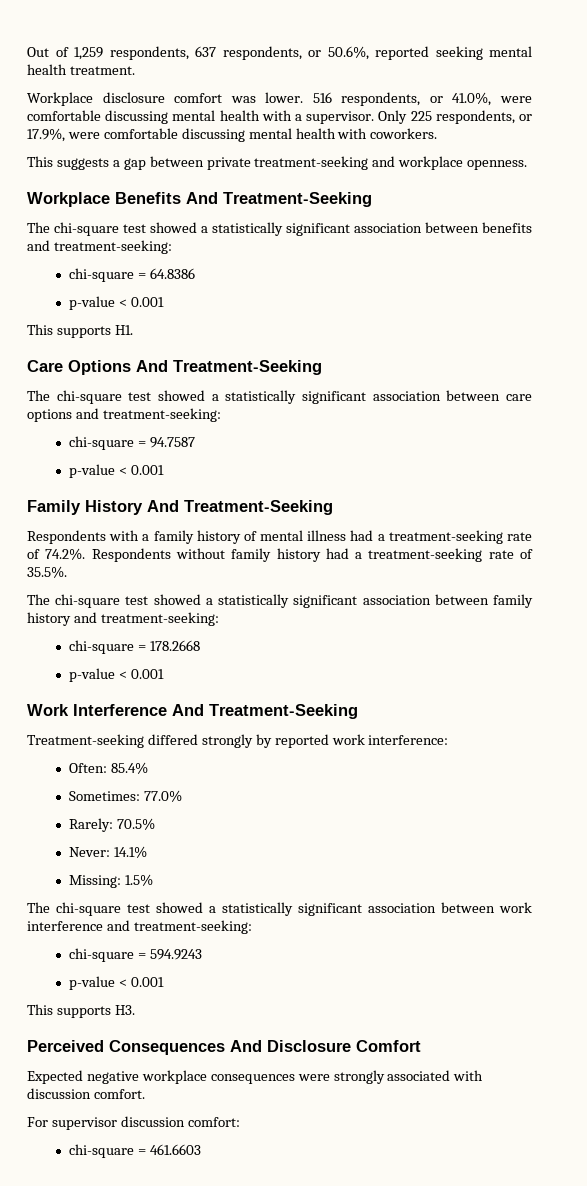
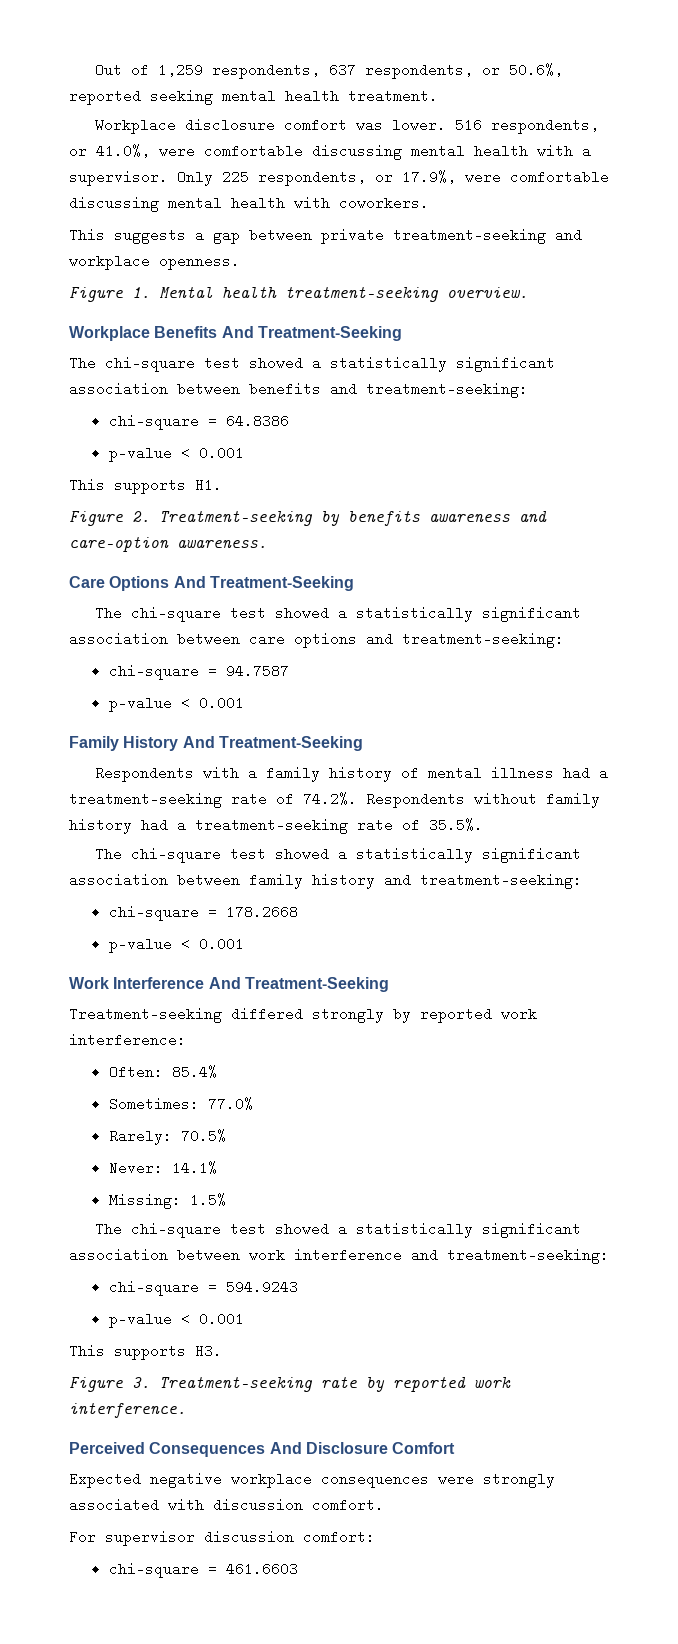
+ Figure 1. Mental health treatment-seeking overview.
+ Figure 2. Treatment-seeking by benefits awareness and care-option awareness.
+ Figure 3. Treatment-seeking rate by reported work interference.

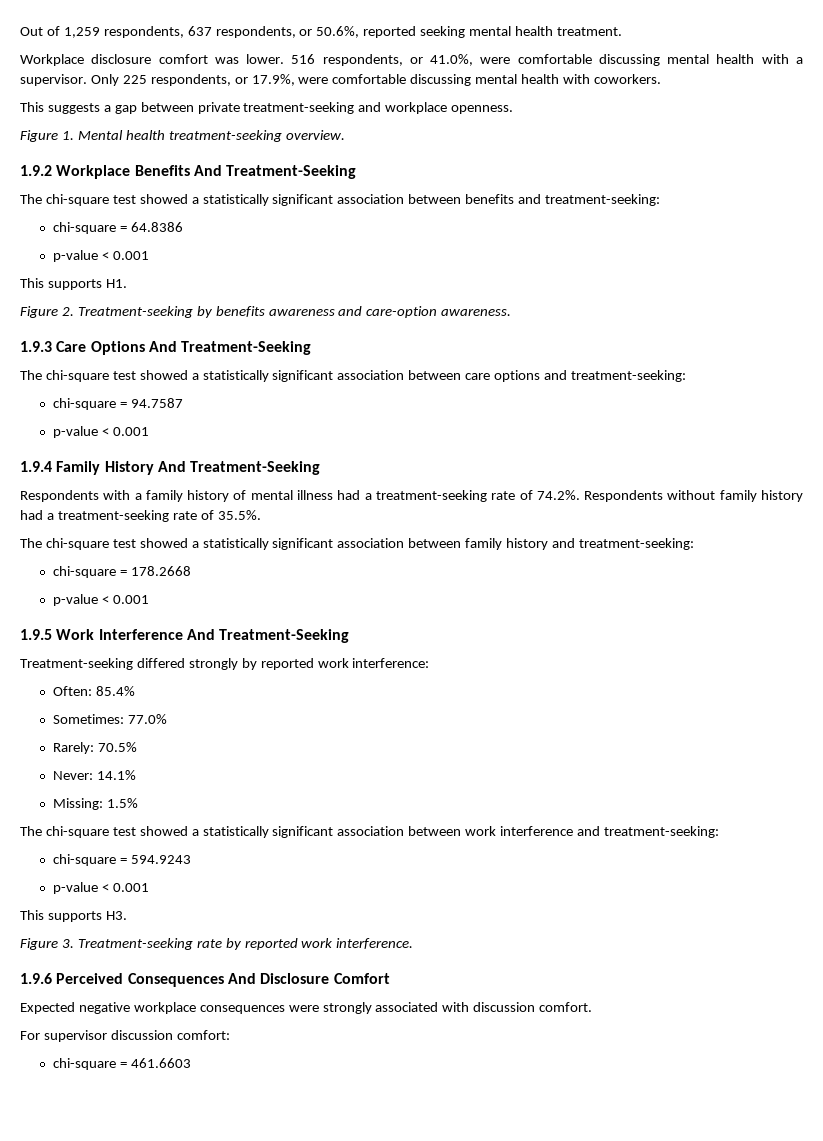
- Workplace Benefits And Treatment-Seeking
+ 1.9.2 Workplace Benefits And Treatment-Seeking
- Care Options And Treatment-Seeking
+ 1.9.3 Care Options And Treatment-Seeking
- Family History And Treatment-Seeking
+ 1.9.4 Family History And Treatment-Seeking
- Work Interference And Treatment-Seeking
+ 1.9.5 Work Interference And Treatment-Seeking
- Perceived Consequences And Disclosure Comfort
+ 1.9.6 Perceived Consequences And Disclosure Comfort

